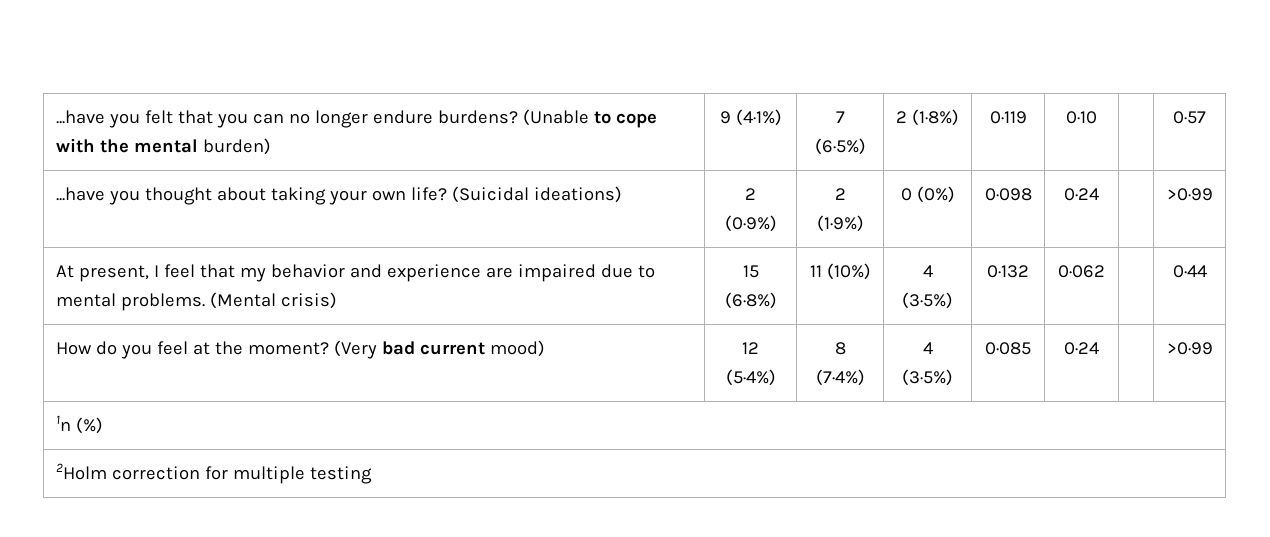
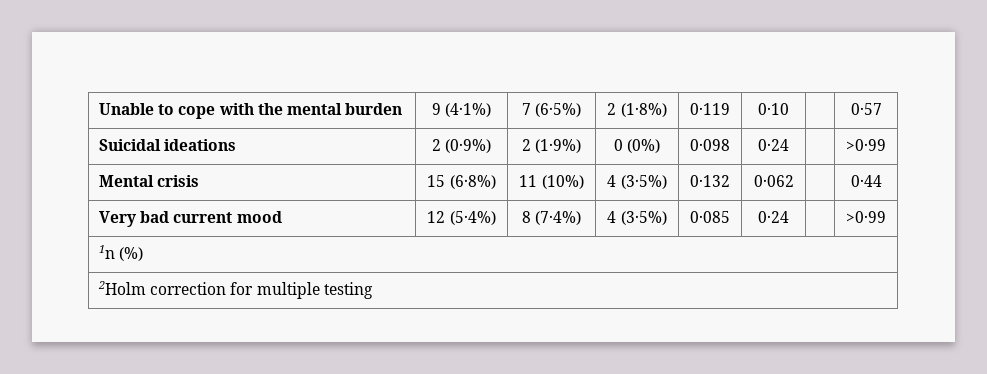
- ...have you felt that you can no longer endure burdens? (Unable to cope with the mental burden) | 9 (4·1%) | 7 (6·5%) | 2 (1·8%) | 0·119 | 0·10 | | 0·57
+ Unable to cope with the mental burden | 9 (4·1%) | 7 (6·5%) | 2 (1·8%) | 0·119 | 0·10 | | 0·57
- ...have you thought about taking your own life? (Suicidal ideations) | 2 (0·9%) | 2 (1·9%) | 0 (0%) | 0·098 | 0·24 | | >0·99
+ Suicidal ideations | 2 (0·9%) | 2 (1·9%) | 0 (0%) | 0·098 | 0·24 | | >0·99
- At present, I feel that my behavior and experience are impaired due to mental problems. (Mental crisis) | 15 (6·8%) | 11 (10%) | 4 (3·5%) | 0·132 | 0·062 | | 0·44
+ Mental crisis | 15 (6·8%) | 11 (10%) | 4 (3·5%) | 0·132 | 0·062 | | 0·44
- How do you feel at the moment? (Very bad current mood) | 12 (5·4%) | 8 (7·4%) | 4 (3·5%) | 0·085 | 0·24 | | >0·99
+ Very bad current mood | 12 (5·4%) | 8 (7·4%) | 4 (3·5%) | 0·085 | 0·24 | | >0·99

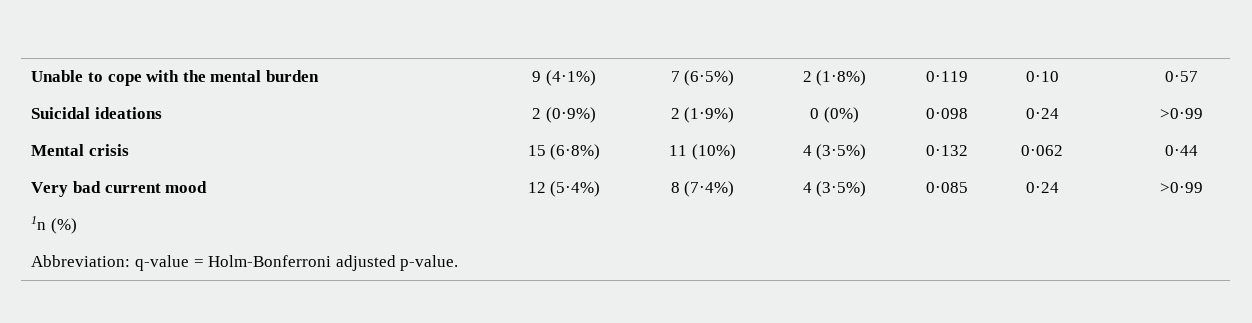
- 2Holm correction for multiple testing
+ Abbreviation: q-value = Holm-Bonferroni adjusted p-value.

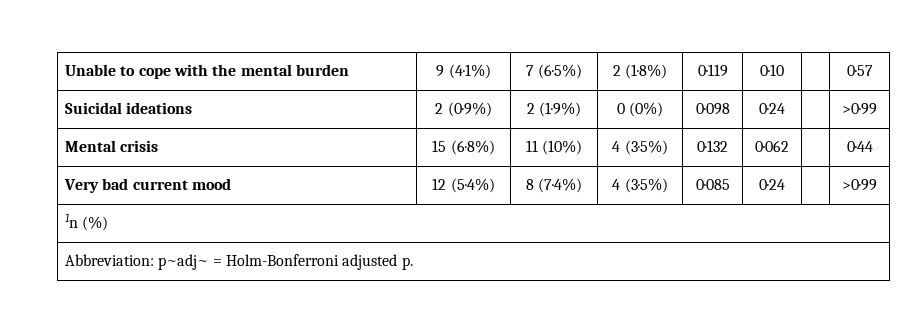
- Abbreviation: q-value = Holm-Bonferroni adjusted p-value.
+ Abbreviation: p~adj~ = Holm-Bonferroni adjusted p.

